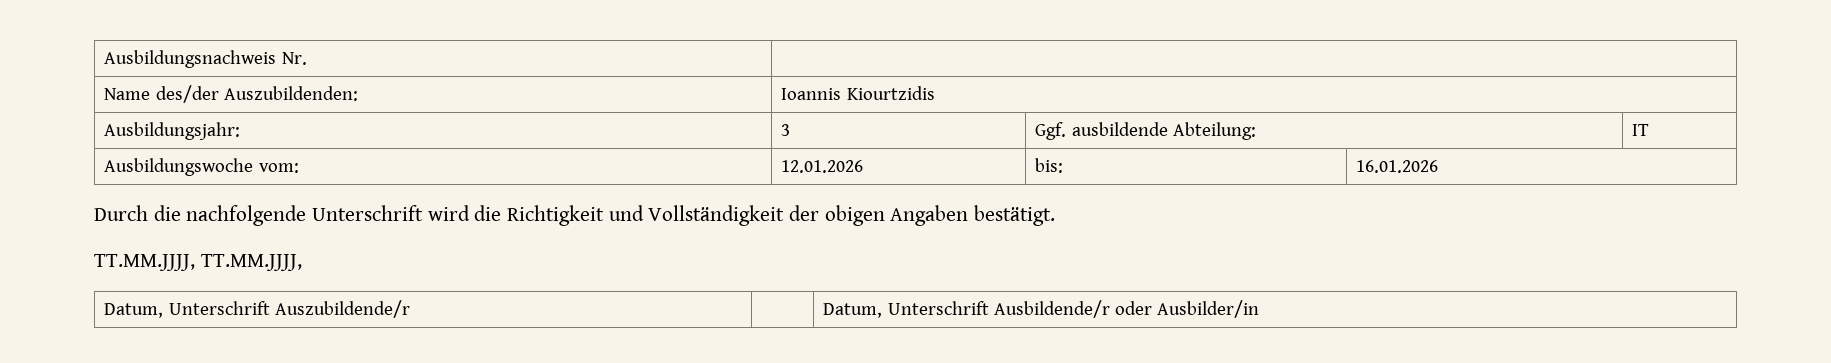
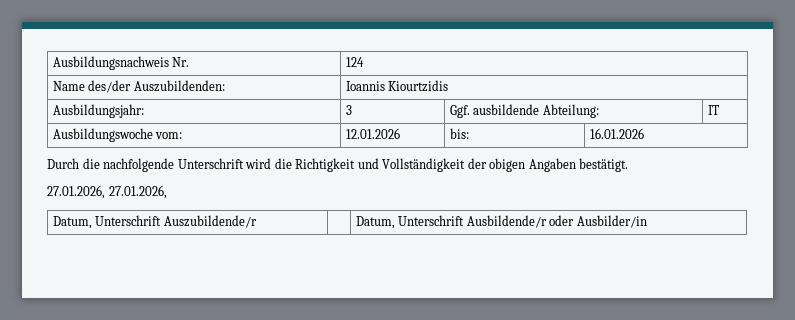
- Ausbildungsnachweis Nr. |
+ Ausbildungsnachweis Nr. | 124
- TT.MM.JJJJ, TT.MM.JJJJ,
+ 27.01.2026, 27.01.2026,

